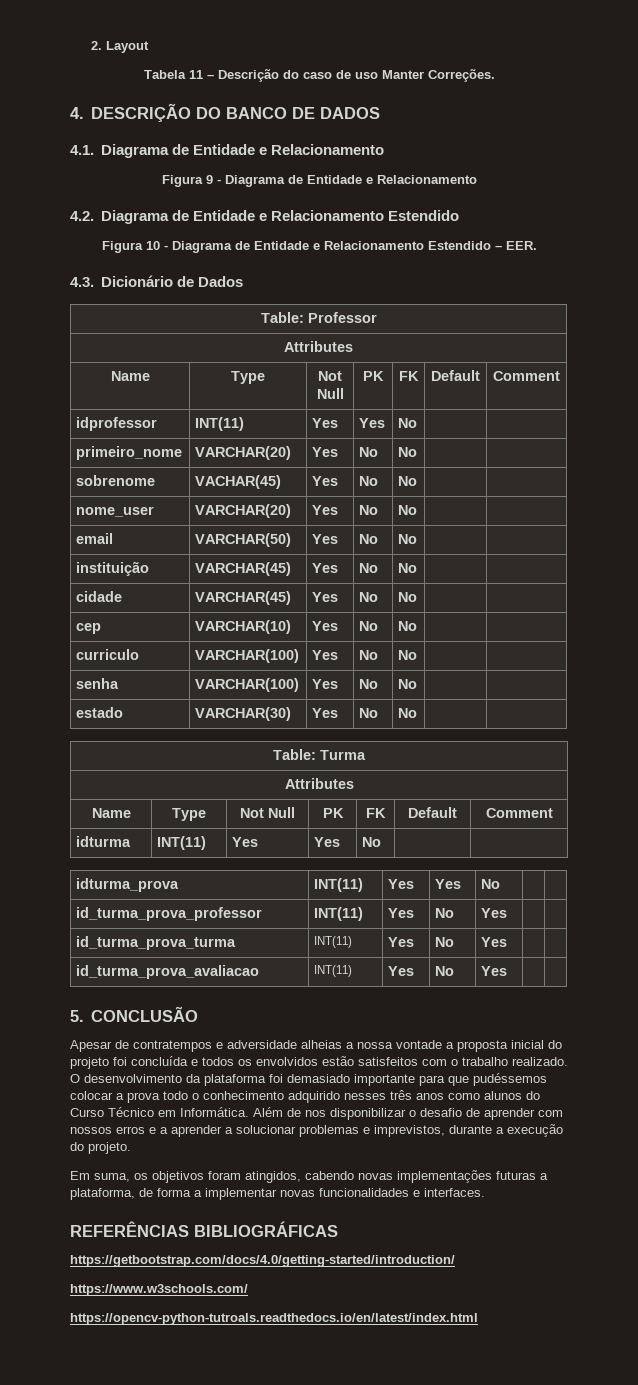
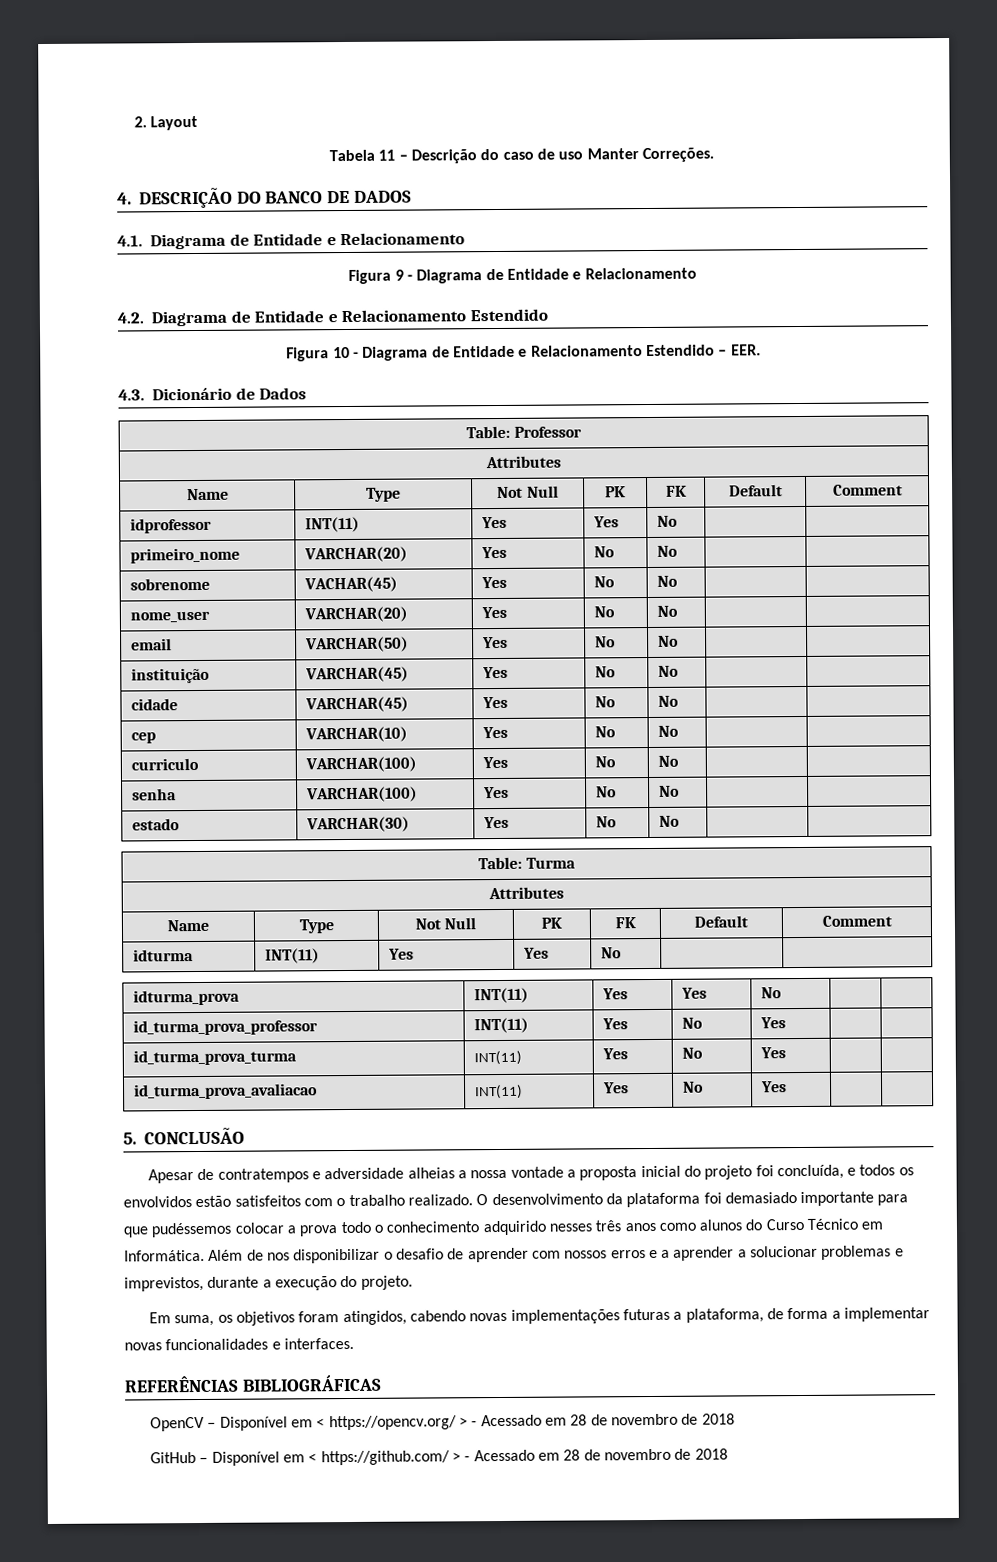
- Apesar de contratempos e adversidade alheias a nossa vontade a proposta inicial do projeto foi concluída e todos os envolvidos estão satisfeitos com o trabalho realizado.
+ Apesar de contratempos e adversidade alheias a nossa vontade a proposta inicial do projeto foi concluída, e todos os envolvidos estão satisfeitos com o trabalho realizado.
- https://getbootstrap.com/docs/4.0/getting-started/introduction/
- https://www.w3schools.com/
- https://opencv-python-tutroals.readthedocs.io/en/latest/index.html
+ OpenCV – Disponível em < https://opencv.org/ > - Acessado em 28 de novembro de 2018
+ GitHub – Disponível em < https://github.com/ > - Acessado em 28 de novembro de 2018

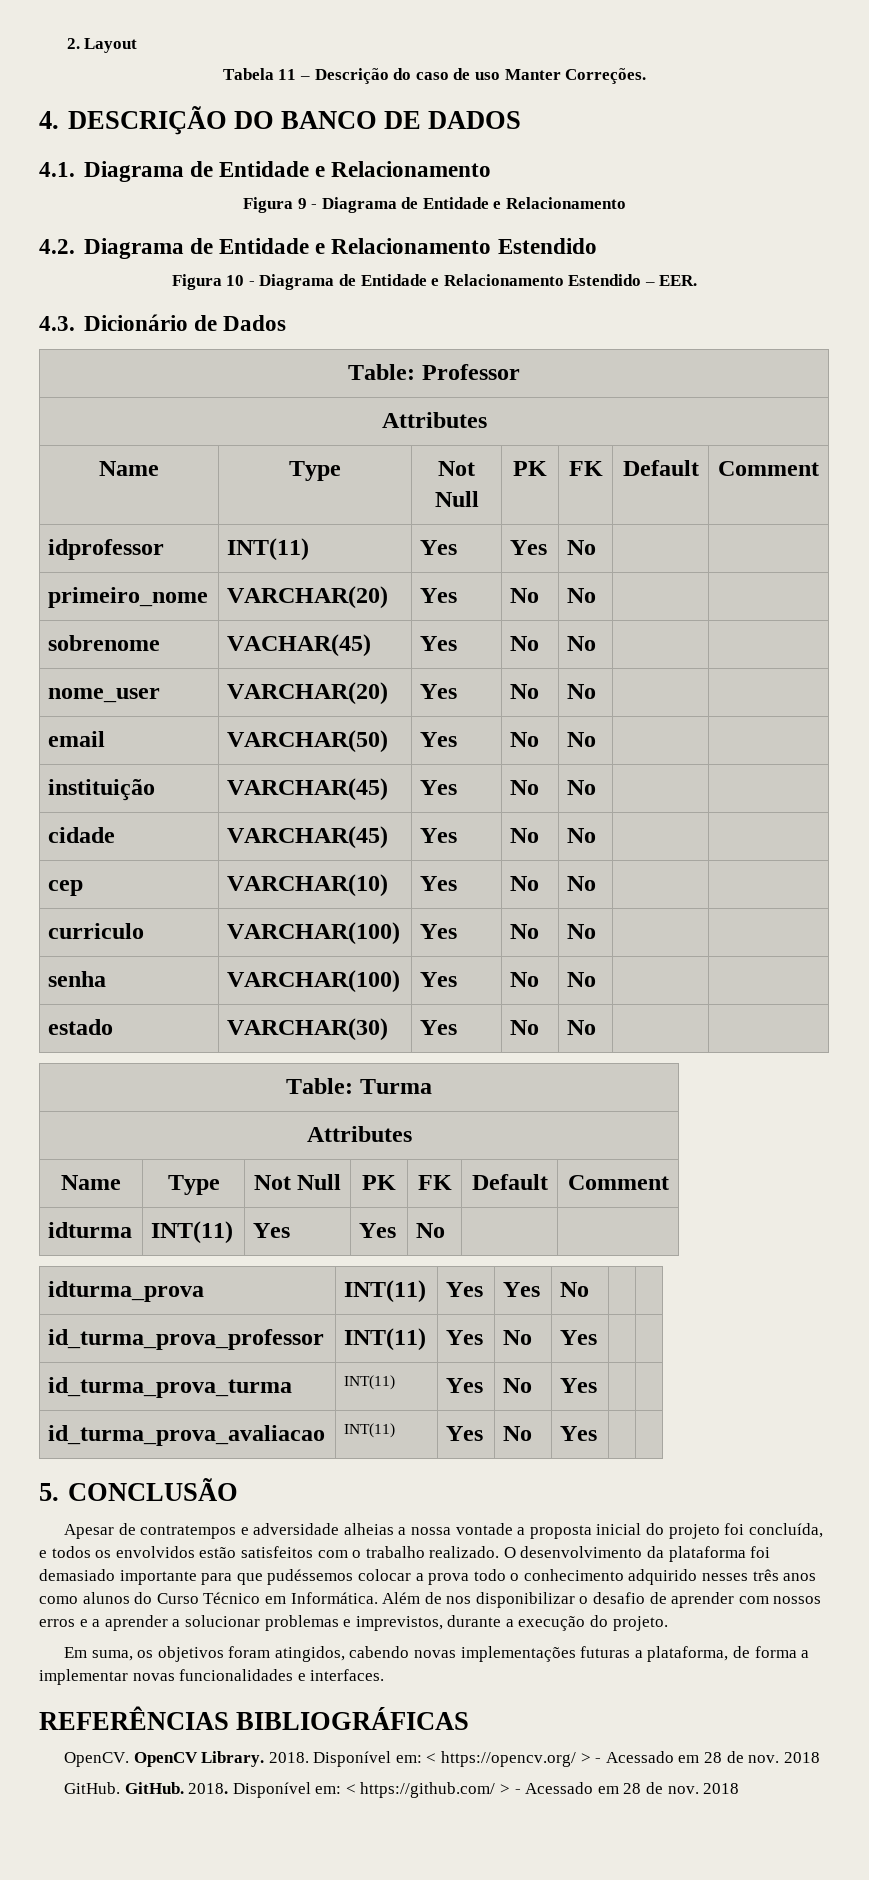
- OpenCV – Disponível em < https://opencv.org/ > - Acessado em 28 de novembro de 2018
+ OpenCV. OpenCV Library. 2018. Disponível em: < https://opencv.org/ > - Acessado em 28 de nov. 2018
- GitHub – Disponível em < https://github.com/ > - Acessado em 28 de novembro de 2018
+ GitHub. GitHub. 2018. Disponível em: < https://github.com/ > - Acessado em 28 de nov. 2018

